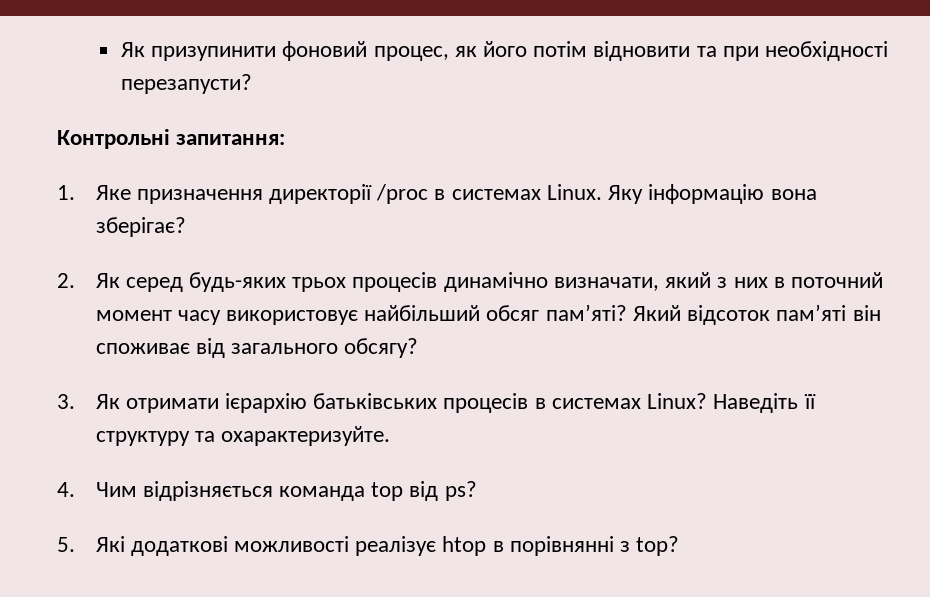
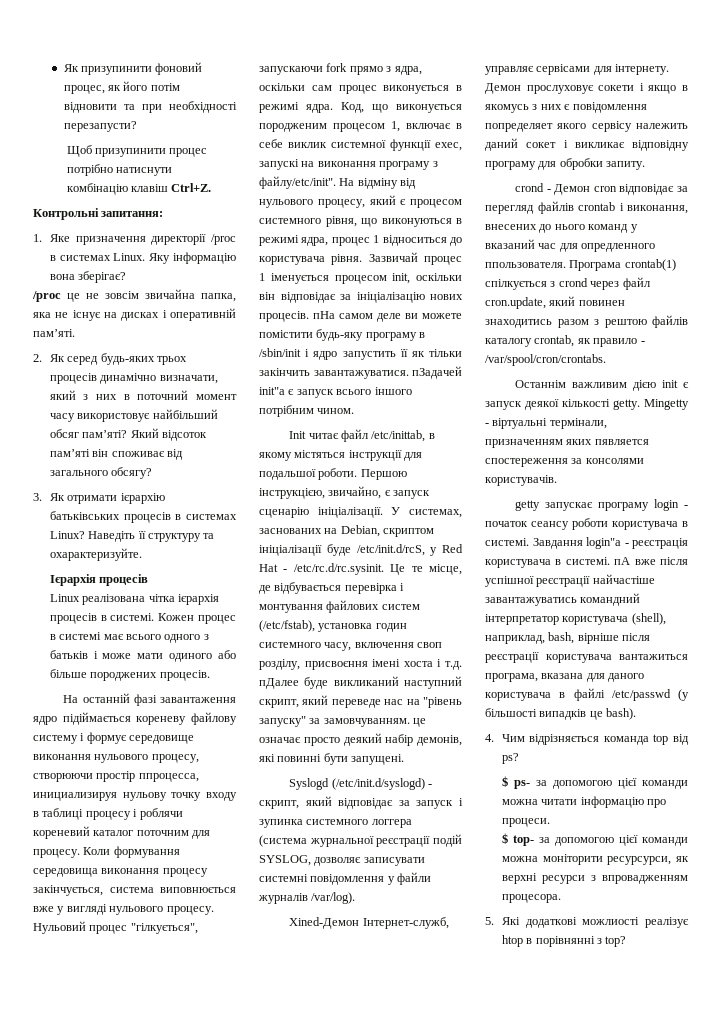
+ Щоб призупинити процес потрібно натиснути комбінацію клавіш Ctrl+Z.
+ /proc це не зовсім звичайна папка, яка не існує на дисках і оперативній пам’яті.
+ Ієрархія процесів
+ Linux реалізована чітка ієрархія процесів в системі. Кожен процес в системі має всього одного з батьків і може мати одиного або більше породжених процесів.
+ На останній фазі завантаження ядро підіймається кореневу файлову систему і формує середовище виконання нульового процесу, створюючи простір ппроцесса, инициализируя нульову точку входу в таблиці процесу і роблячи кореневий каталог поточним для процесу. Коли формування середовища виконання процесу закінчується, система виповнюється вже у вигляді нульового процесу. Нульовий процес "гілкується", запускаючи fork прямо з ядра, оскільки сам процес виконується в режимі ядра. Код, що виконується породженим процесом 1, включає в себе виклик системної функції exec, запускі на виконання програму з файлу/etc/init". На відміну від нульового процесу, який є процесом системного рівня, що виконуються в режимі ядра, процес 1 відноситься до користувача рівня. Зазвичай процес 1 іменується процесом init, оскільки він відповідає за ініціалізацію нових процесів. пНа самом деле ви можете помістити будь-яку програму в /sbin/init і ядро запустить її як тільки закінчить завантажуватися. пЗадачей init"а є запуск всього іншого потрібним чином.
+ Init читає файл /etc/inittab, в якому містяться інструкції для подальшої роботи. Першою інструкцією, звичайно, є запуск сценарію ініціалізації. У системах, заснованих на Debian, скриптом ініціалізації буде /etc/init.d/rcS, у Red Hat - /etc/rc.d/rc.sysinit. Це те місце, де відбувається перевірка і монтування файлових систем (/etc/fstab), установка годин системного часу, включення своп розділу, присвоєння імені хоста і т.д. пДалее буде викликаний наступний скрипт, який переведе нас на "рівень запуску" за замовчуванням. це означає просто деякий набір демонів, які повинні бути запущені.
+ Syslogd (/etc/init.d/syslogd) - скрипт, який відповідає за запуск і зупинка системного логгера (система журнальної реєстрації подій SYSLOG, дозволяє записувати системні повідомлення у файли журналів /var/log).
+ Xined-Демон Інтернет-служб, управляє сервісами для інтернету. Демон прослуховує сокети і якщо в якомусь з них є повідомлення попределяет якого сервісу належить даний сокет і викликає відповідну програму для обробки запиту.
+ crond - Демон cron відповідає за перегляд файлів crontab і виконання, внесених до нього команд у вказаний час для опредленного ппользователя. Програма crontab(1) спілкується з crond через файл cron.update, який повинен знаходитись разом з рештою файлів каталогу crontab, як правило - /var/spool/cron/crontabs.
+ Останнім важливим дією init є запуск деякої кількості getty. Mingetty - віртуальні термінали, призначенням яких пявляется спостереження за консолями користувачів.
+ getty запускає програму login - початок сеансу роботи користувача в системі. Завдання login"а - реєстрація користувача в системі. пА вже після успішної реєстрації найчастіше завантажуватись командний інтерпретатор користувача (shell), наприклад, bash, вірніше після реєстрації користувача вантажиться програма, вказана для даного користувача в файлі /etc/passwd (у більшості випадків це bash).
+ $ ps- за допомогою цієї команди можна читати інформацію про процеси.
+ $ top- за допомогою цієї команди можна моніторити ресурсурси, як верхні ресурси з впровадженням процесора.
- 5. Які додаткові можливості реалізує htop в порівнянні з top?
+ 5. Які додаткові можлиості реалізує htop в порівнянні з top?

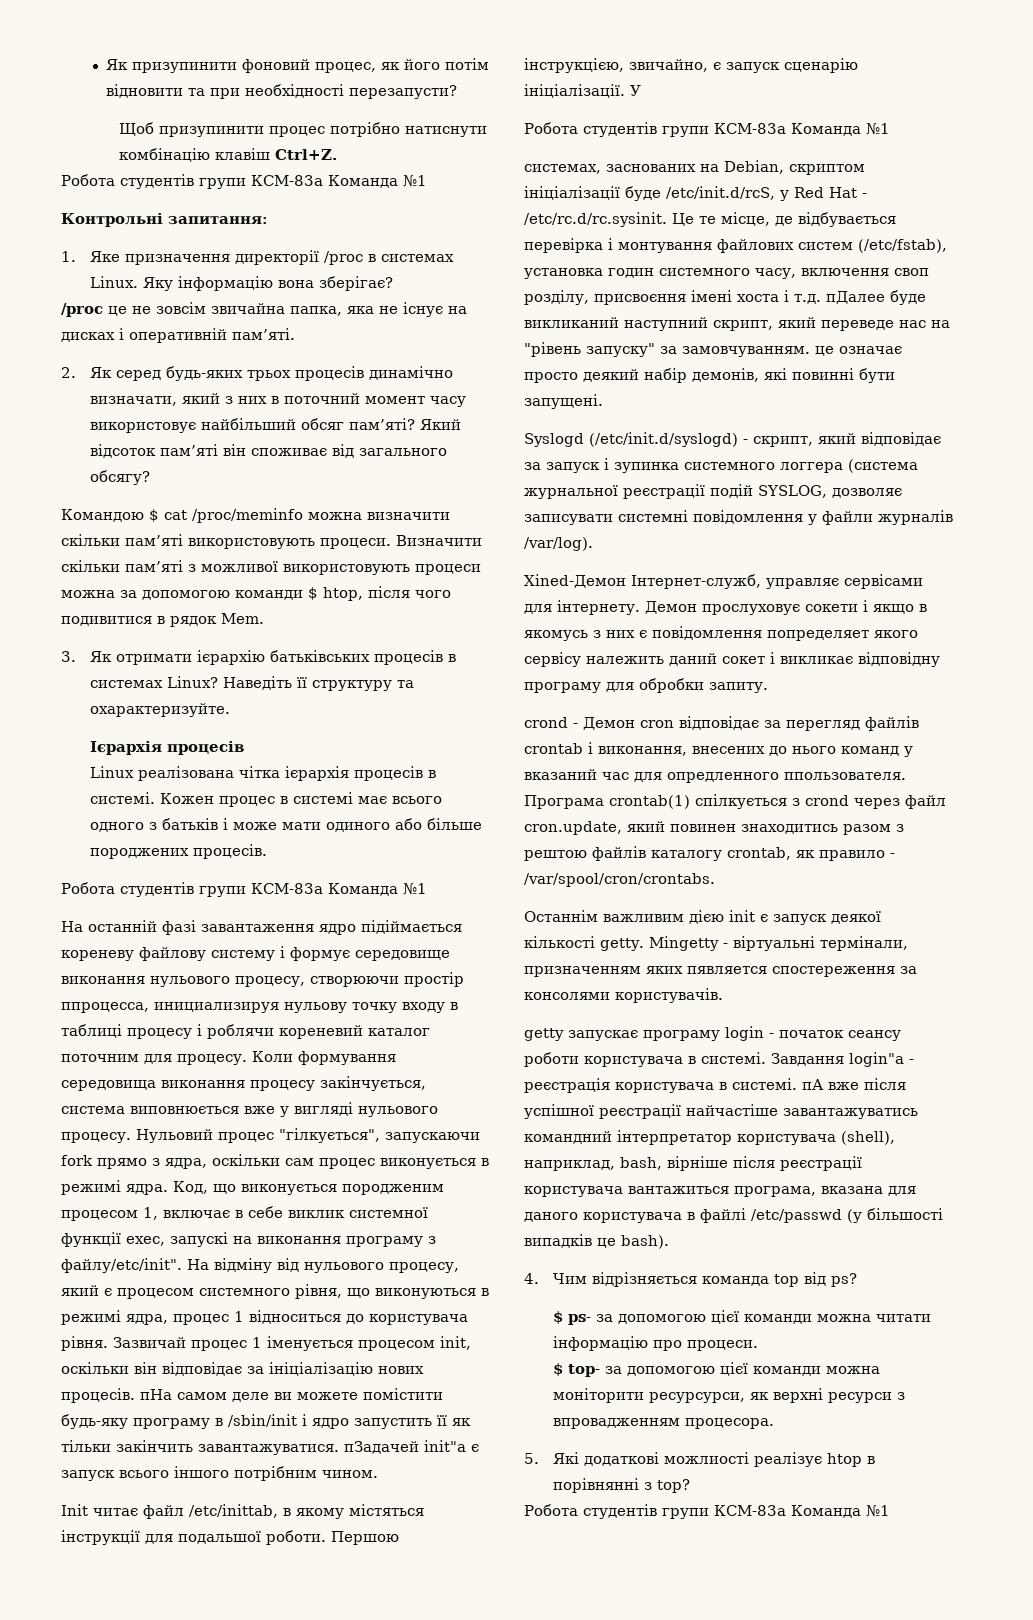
  Щоб призупинити процес потрібно натиснути комбінацію клавіш Ctrl+Z.
+ Робота студентів групи КСМ-83а Команда №1
+ Командою $ cat /proc/meminfo можна визначити скільки пам’яті використовують процеси. Визначити скільки пам’яті з можливої використовують процеси можна за допомогою команди $ htop, після чого подивитися в рядок Mem.
  Кожен процес в системі має всього одного з батьків і може мати одиного або більше породжених процесів.
+ Робота студентів групи КСМ-83а Команда №1
- У системах, заснованих на Debian, скриптом ініціалізації буде /etc/init.d/rcS, у Red Hat - /etc/rc.d/rc.sysinit. Це те місце, де відбувається перевірка і монтування файлових систем (/etc/fstab), установка годин системного часу, включення своп розділу, присвоєння імені хоста і т.д. пДалее буде викликаний наступний скрипт, який переведе нас на "рівень запуску" за замовчуванням. це означає просто деякий набір демонів, які повинні бути запущені.
+ У
+ Робота студентів групи КСМ-83а Команда №1
+ системах, заснованих на Debian, скриптом ініціалізації буде /etc/init.d/rcS, у Red Hat - /etc/rc.d/rc.sysinit. Це те місце, де відбувається перевірка і монтування файлових систем (/etc/fstab), установка годин системного часу, включення своп розділу, присвоєння імені хоста і т.д. пДалее буде викликаний наступний скрипт, який переведе нас на "рівень запуску" за замовчуванням. це означає просто деякий набір демонів, які повинні бути запущені.
  5. Які додаткові можлиості реалізує htop в порівнянні з top?
+ Робота студентів групи КСМ-83а Команда №1

